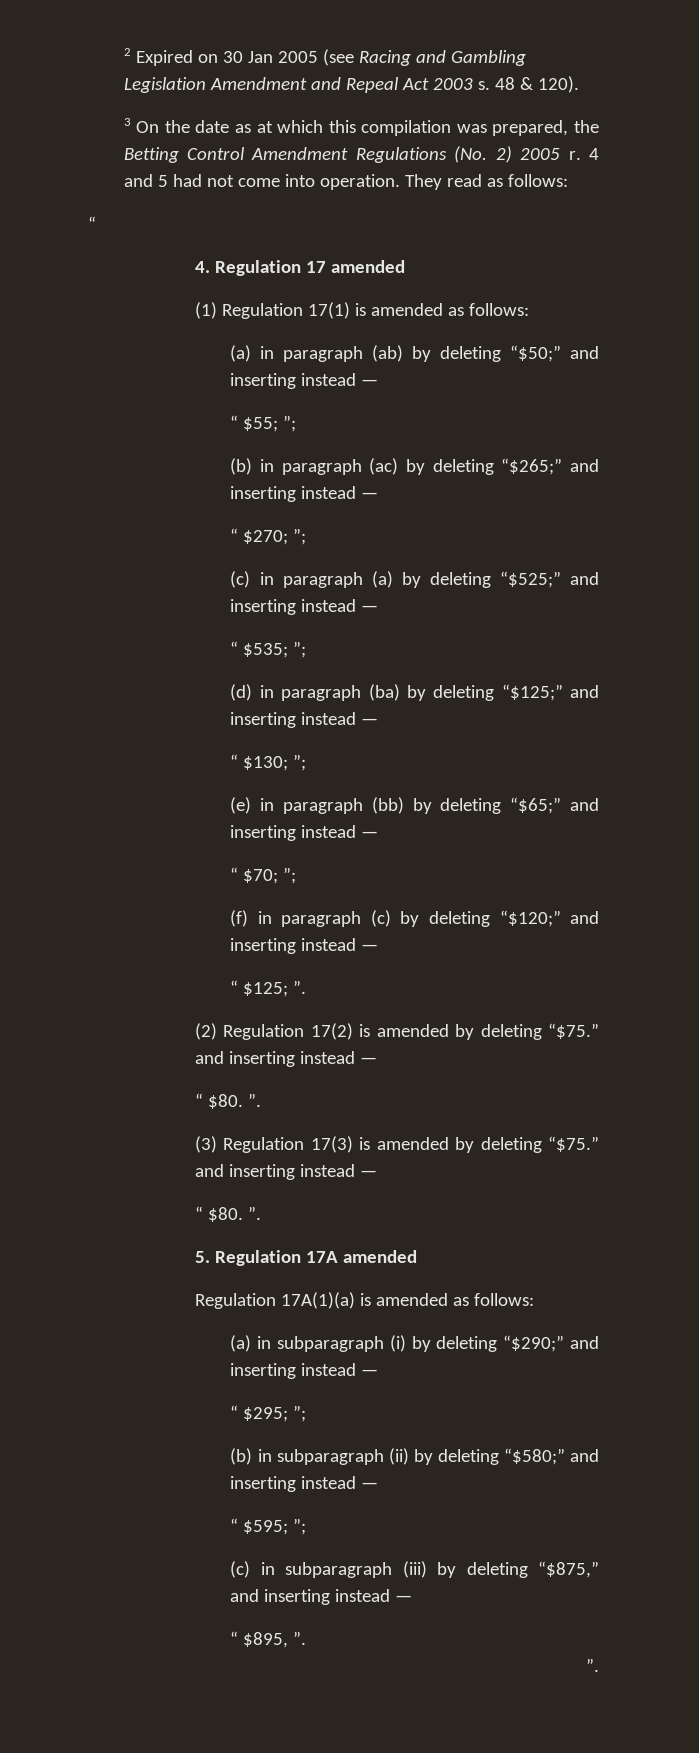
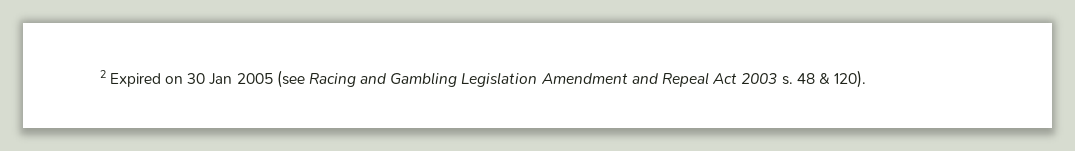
- 3 On the date as at which this compilation was prepared, the Betting Control Amendment Regulations (No. 2) 2005 r. 4 and 5 had not come into operation. They read as follows:
- “
- 4. Regulation 17 amended
- (1) Regulation 17(1) is amended as follows:
- (a) in paragraph (ab) by deleting “$50;” and inserting instead —
- “ $55; ”;
- (b) in paragraph (ac) by deleting “$265;” and inserting instead —
- “ $270; ”;
- (c) in paragraph (a) by deleting “$525;” and inserting instead —
- “ $535; ”;
- (d) in paragraph (ba) by deleting “$125;” and inserting instead —
- “ $130; ”;
- (e) in paragraph (bb) by deleting “$65;” and inserting instead —
- “ $70; ”;
- (f) in paragraph (c) by deleting “$120;” and inserting instead —
- “ $125; ”.
- (2) Regulation 17(2) is amended by deleting “$75.” and inserting instead —
- “ $80. ”.
- (3) Regulation 17(3) is amended by deleting “$75.” and inserting instead —
- “ $80. ”.
- 5. Regulation 17A amended
- Regulation 17A(1)(a) is amended as follows:
- (a) in subparagraph (i) by deleting “$290;” and inserting instead —
- “ $295; ”;
- (b) in subparagraph (ii) by deleting “$580;” and inserting instead —
- “ $595; ”;
- (c) in subparagraph (iii) by deleting “$875,” and inserting instead —
- “ $895, ”.
- ”.

